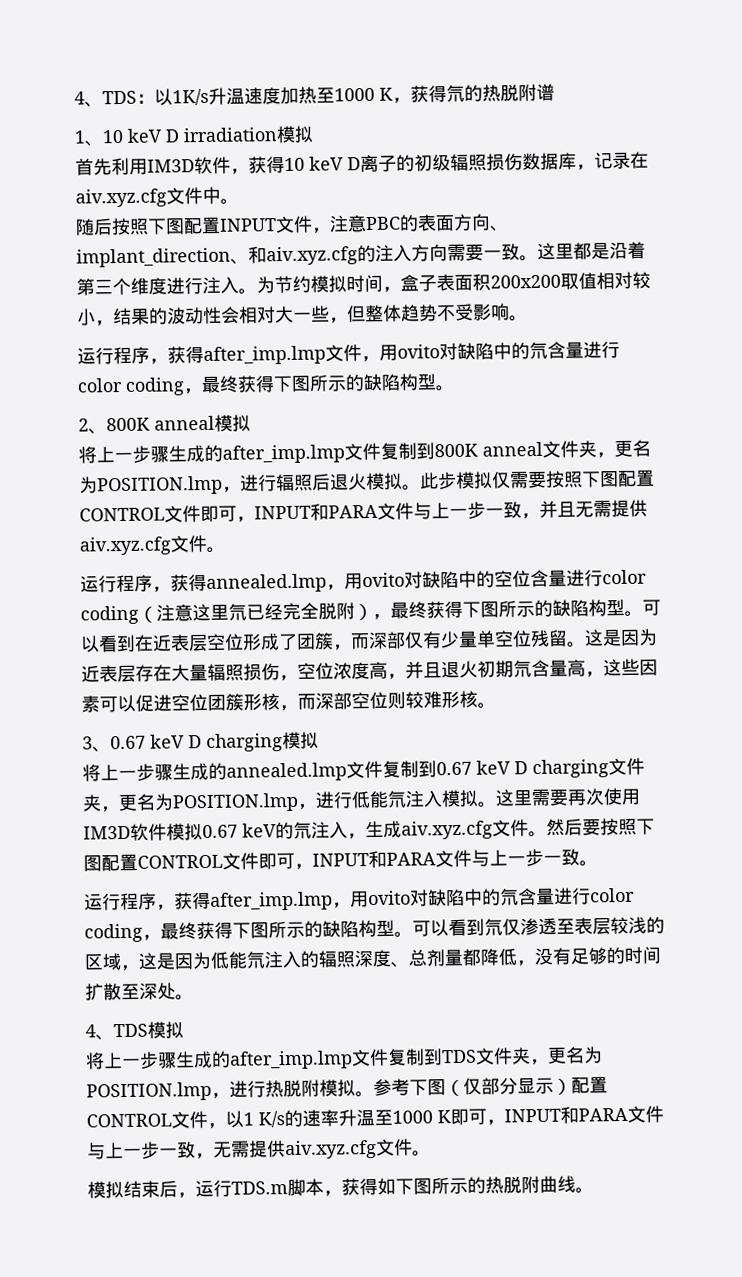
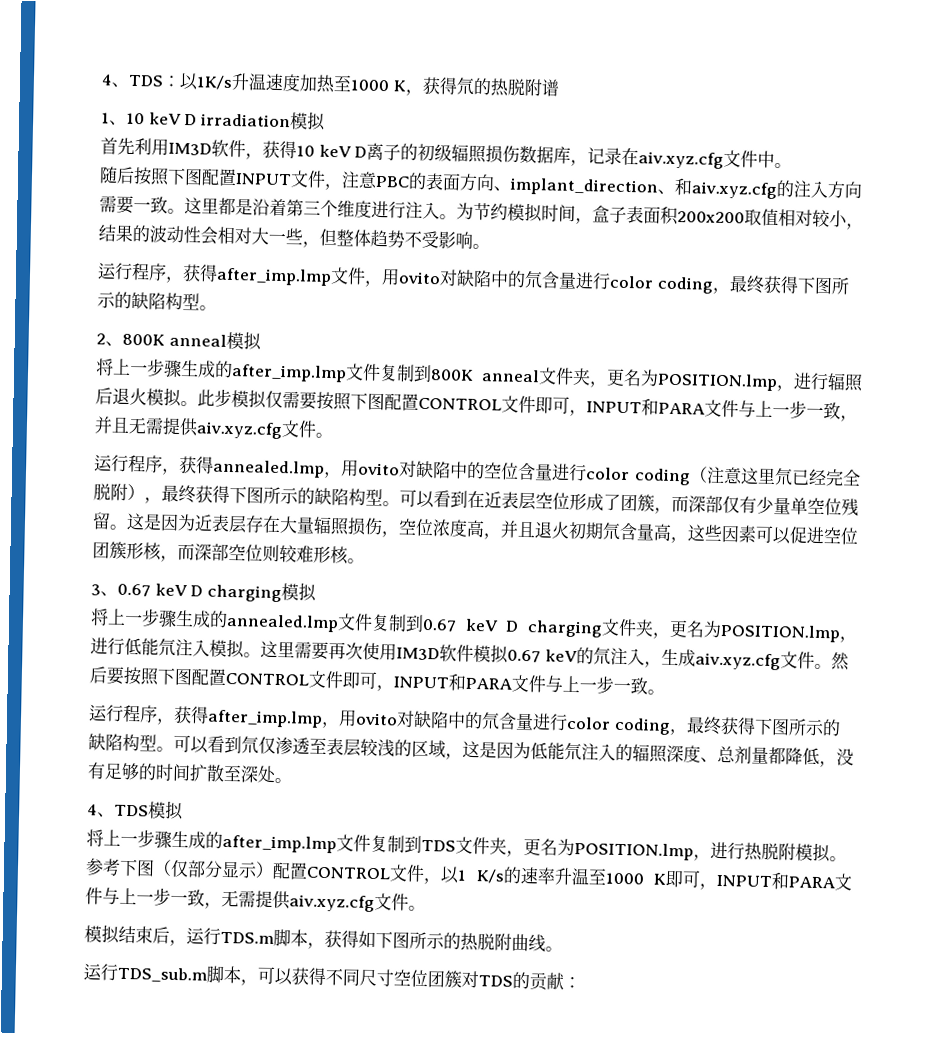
+ 运行TDS_sub.m脚本，可以获得不同尺寸空位团簇对TDS的贡献：

